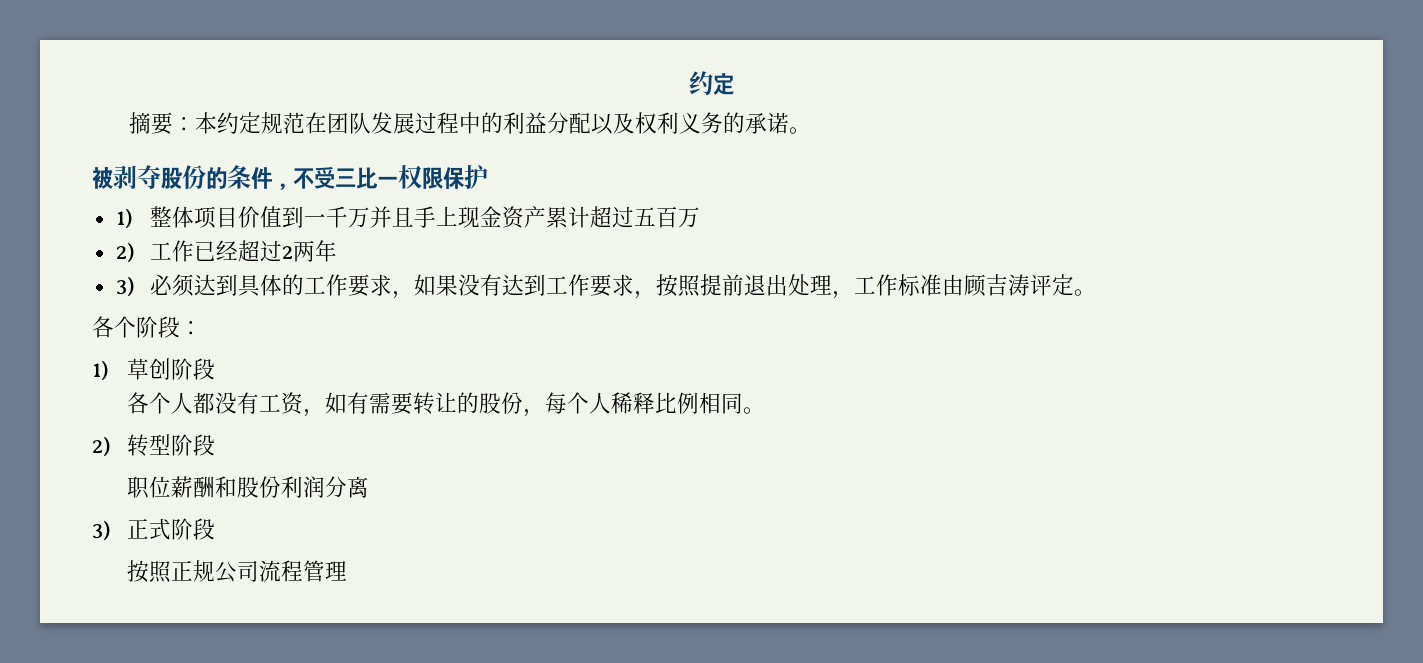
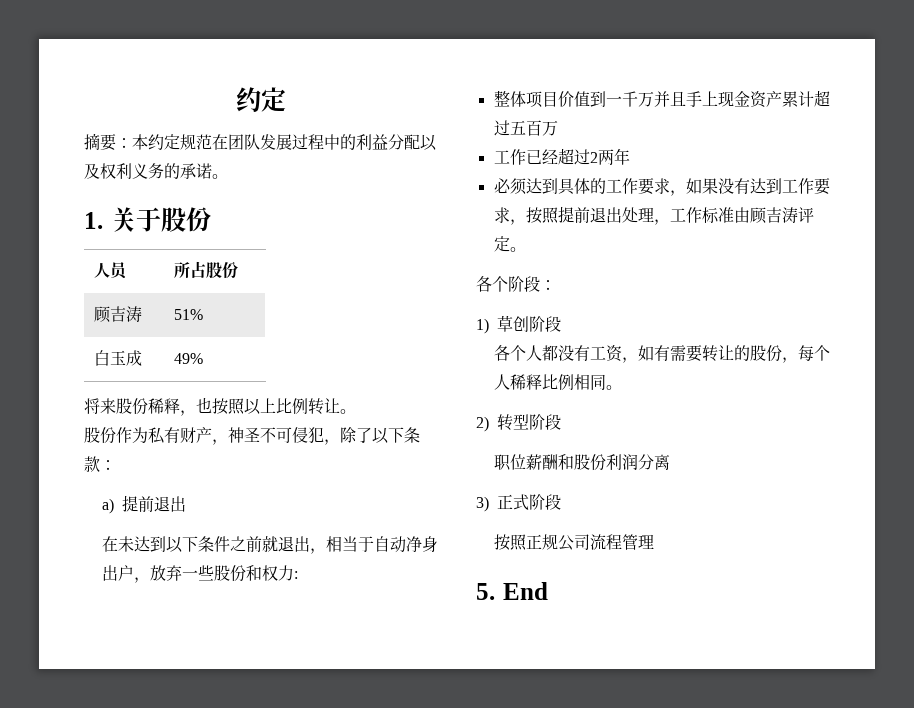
- 被剥夺股份的条件，不受三比一权限保护
- 1)整体项目价值到一千万并且手上现金资产累计超过五百万
+ 1.关于股份
+ 人员 | 所占股份
+ 顾吉涛 | 51%
+ 白玉成 | 49%
+ 将来股份稀释，也按照以上比例转让。
+ 股份作为私有财产，神圣不可侵犯，除了以下条款：
+ a)提前退出
+ 在未达到以下条件之前就退出，相当于自动净身出户，放弃一些股份和权力:
+ 整体项目价值到一千万并且手上现金资产累计超过五百万
- 2)工作已经超过2两年
+ 工作已经超过2两年
- 3)必须达到具体的工作要求，如果没有达到工作要求，按照提前退出处理，工作标准由顾吉涛评定。
+ 必须达到具体的工作要求，如果没有达到工作要求，按照提前退出处理，工作标准由顾吉涛评定。
+ 5. End

